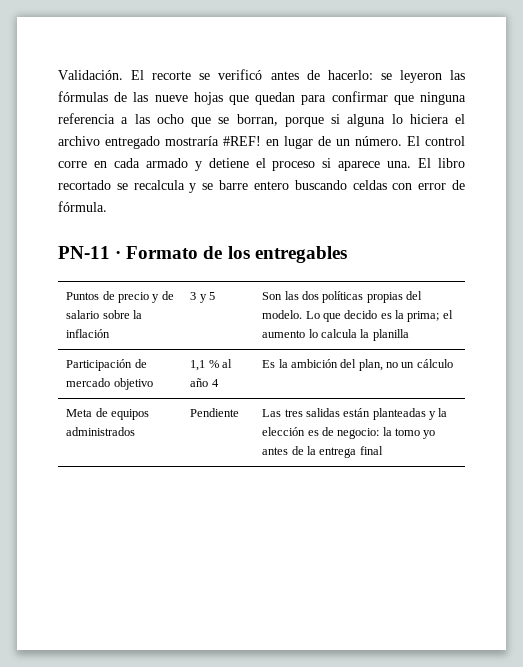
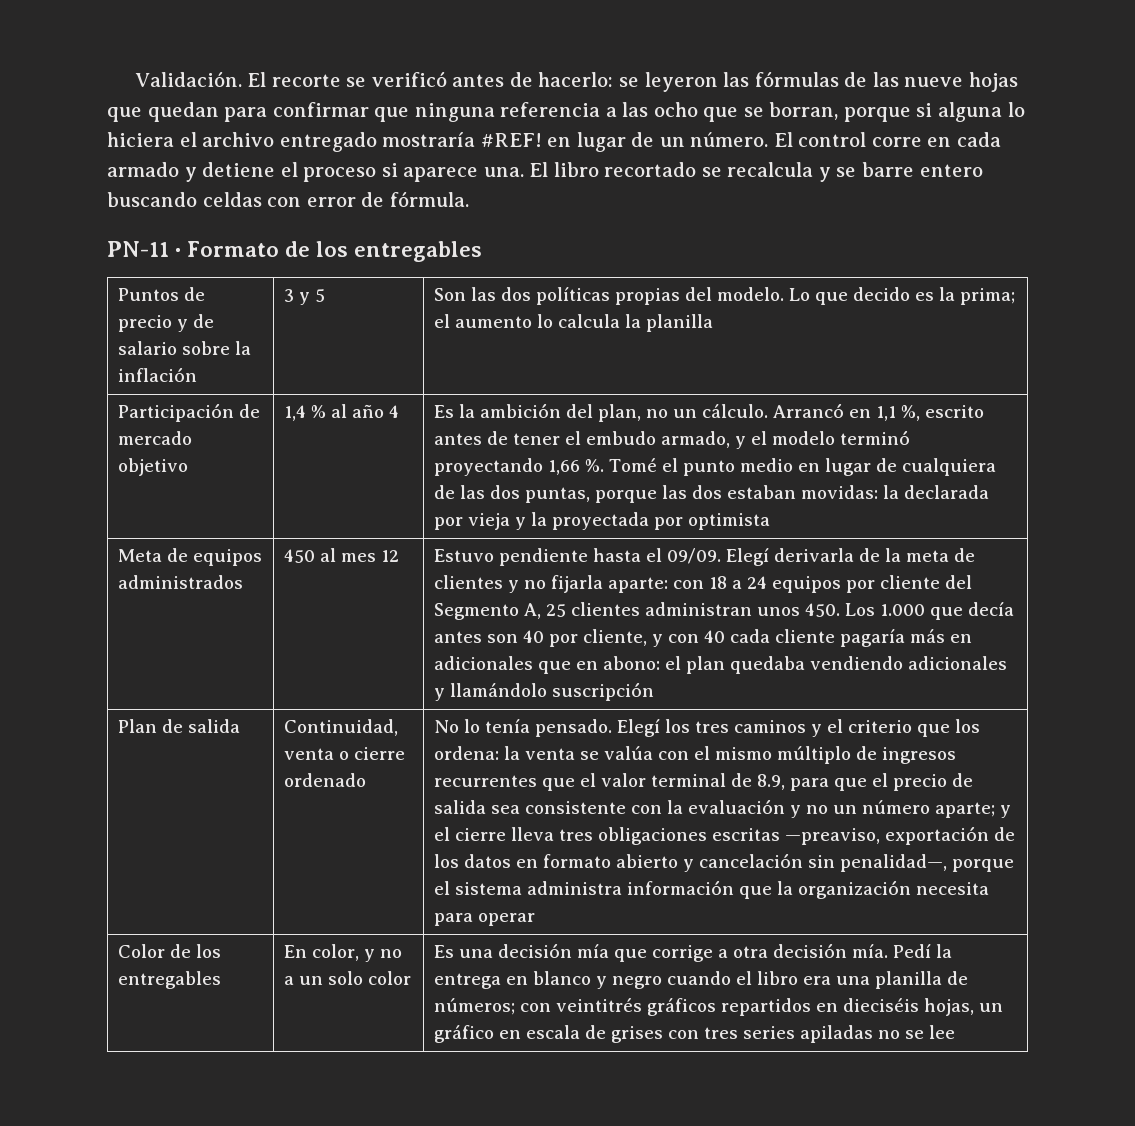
- 1,1 % al año 4
+ 1,4 % al año 4
- Es la ambición del plan, no un cálculo
- Meta de equipos administrados | Pendiente | Las tres salidas están planteadas y la elección es de negocio: la tomo yo antes de la entrega final
+ Es la ambición del plan, no un cálculo. Arrancó en 1,1 %, escrito antes de tener el embudo armado, y el modelo terminó proyectando 1,66 %. Tomé el punto medio en lugar de cualquiera de las dos puntas, porque las dos estaban movidas: la declarada por vieja y la proyectada por optimista
+ Meta de equipos administrados | 450 al mes 12 | Estuvo pendiente hasta el 09/09. Elegí derivarla de la meta de clientes y no fijarla aparte: con 18 a 24 equipos por cliente del Segmento A, 25 clientes administran unos 450. Los 1.000 que decía antes son 40 por cliente, y con 40 cada cliente pagaría más en adicionales que en abono: el plan quedaba vendiendo adicionales y llamándolo suscripción
+ Plan de salida | Continuidad, venta o cierre ordenado | No lo tenía pensado. Elegí los tres caminos y el criterio que los ordena: la venta se valúa con el mismo múltiplo de ingresos recurrentes que el valor terminal de 8.9, para que el precio de salida sea consistente con la evaluación y no un número aparte; y el cierre lleva tres obligaciones escritas —preaviso, exportación de los datos en formato abierto y cancelación sin penalidad—, porque el sistema administra información que la organización necesita para operar
+ Color de los entregables | En color, y no a un solo color | Es una decisión mía que corrige a otra decisión mía. Pedí la entrega en blanco y negro cuando el libro era una planilla de números; con veintitrés gráficos repartidos en dieciséis hojas, un gráfico en escala de grises con tres series apiladas no se lee

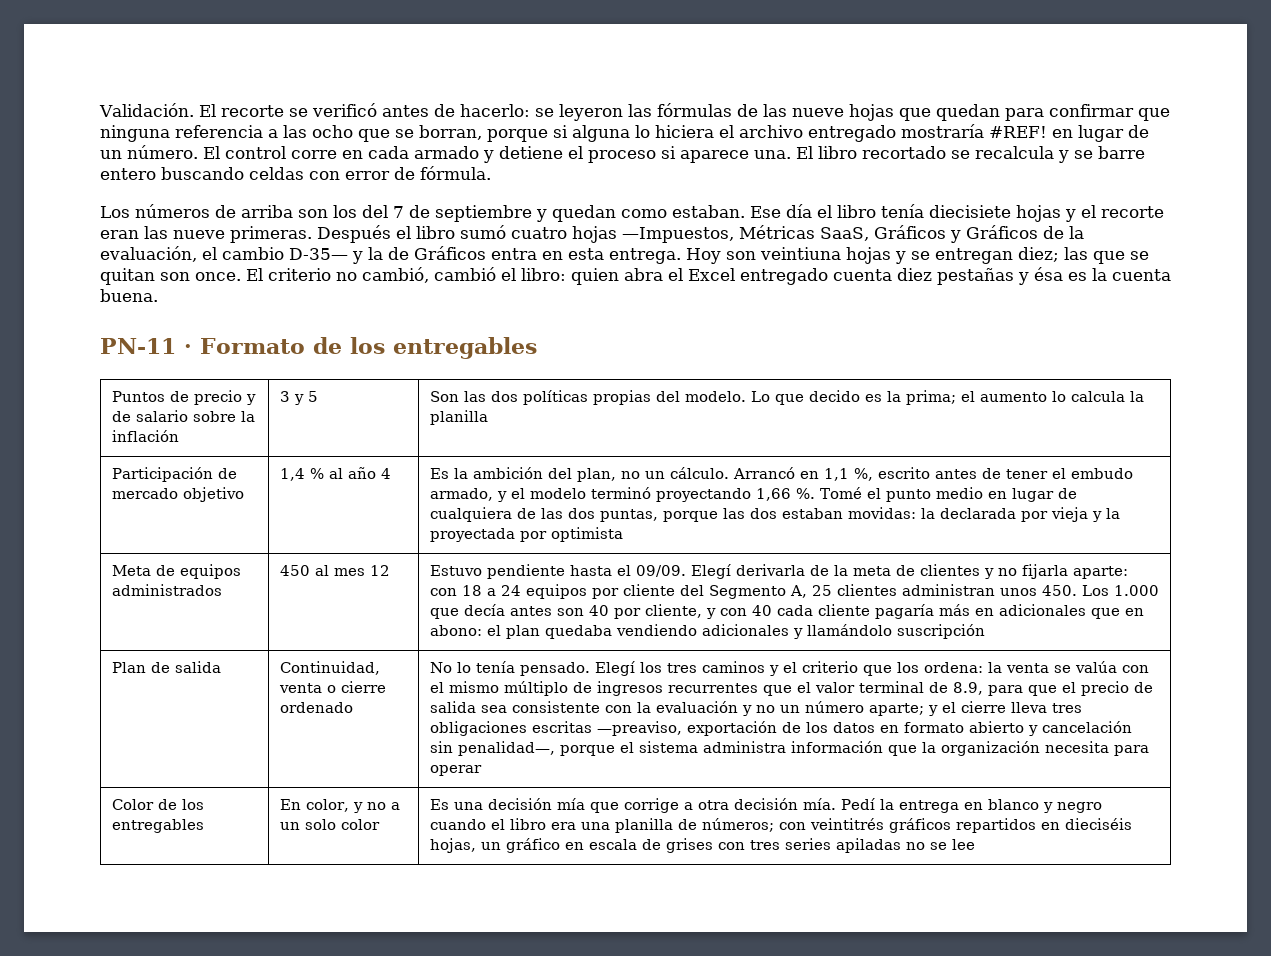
+ Los números de arriba son los del 7 de septiembre y quedan como estaban. Ese día el libro tenía diecisiete hojas y el recorte eran las nueve primeras. Después el libro sumó cuatro hojas —Impuestos, Métricas SaaS, Gráficos y Gráficos de la evaluación, el cambio D-35— y la de Gráficos entra en esta entrega. Hoy son veintiuna hojas y se entregan diez; las que se quitan son once. El criterio no cambió, cambió el libro: quien abra el Excel entregado cuenta diez pestañas y ésa es la cuenta buena.

